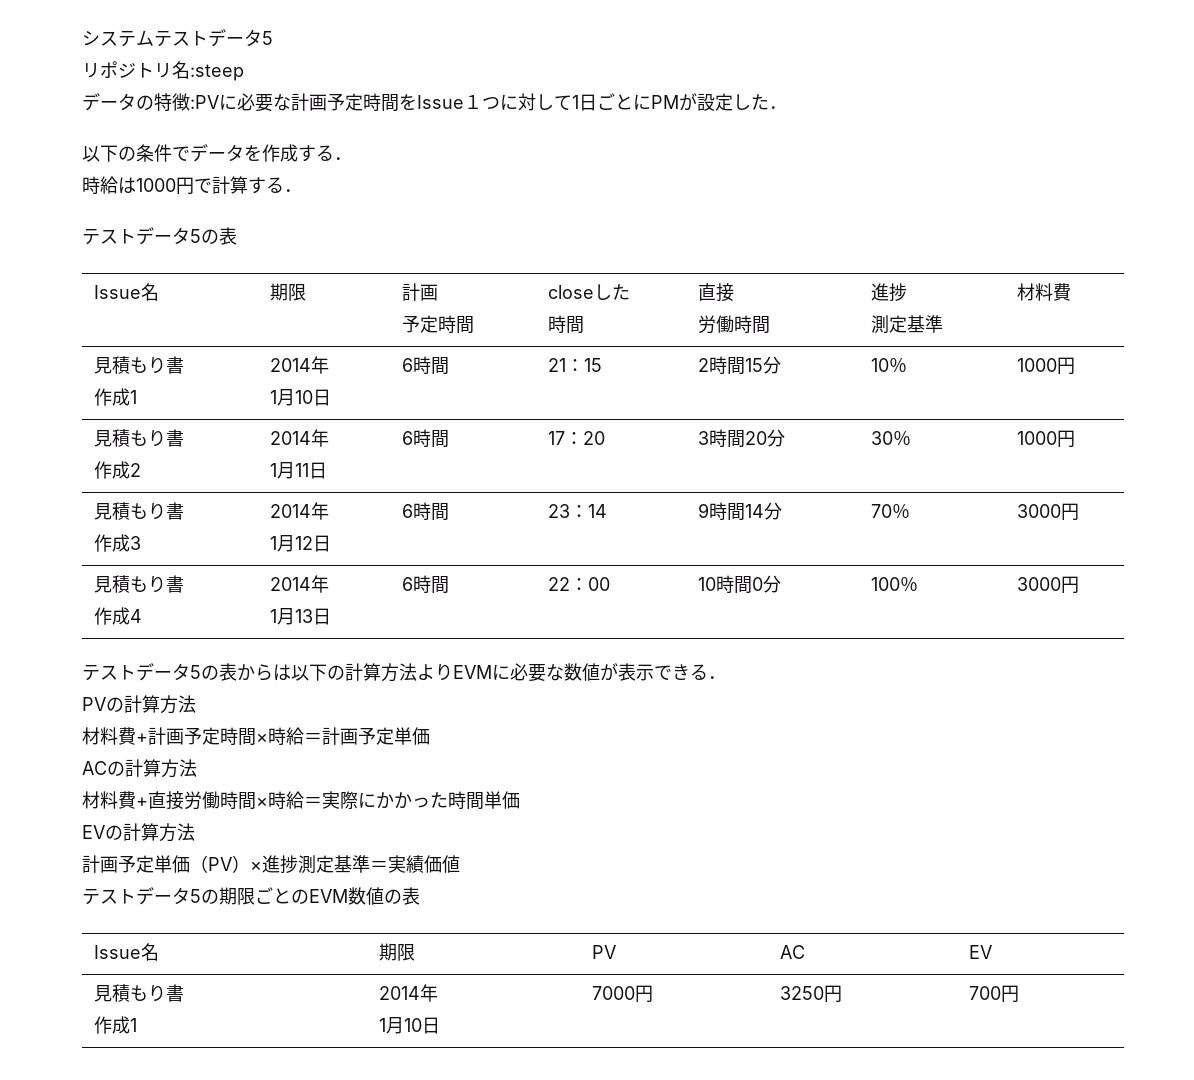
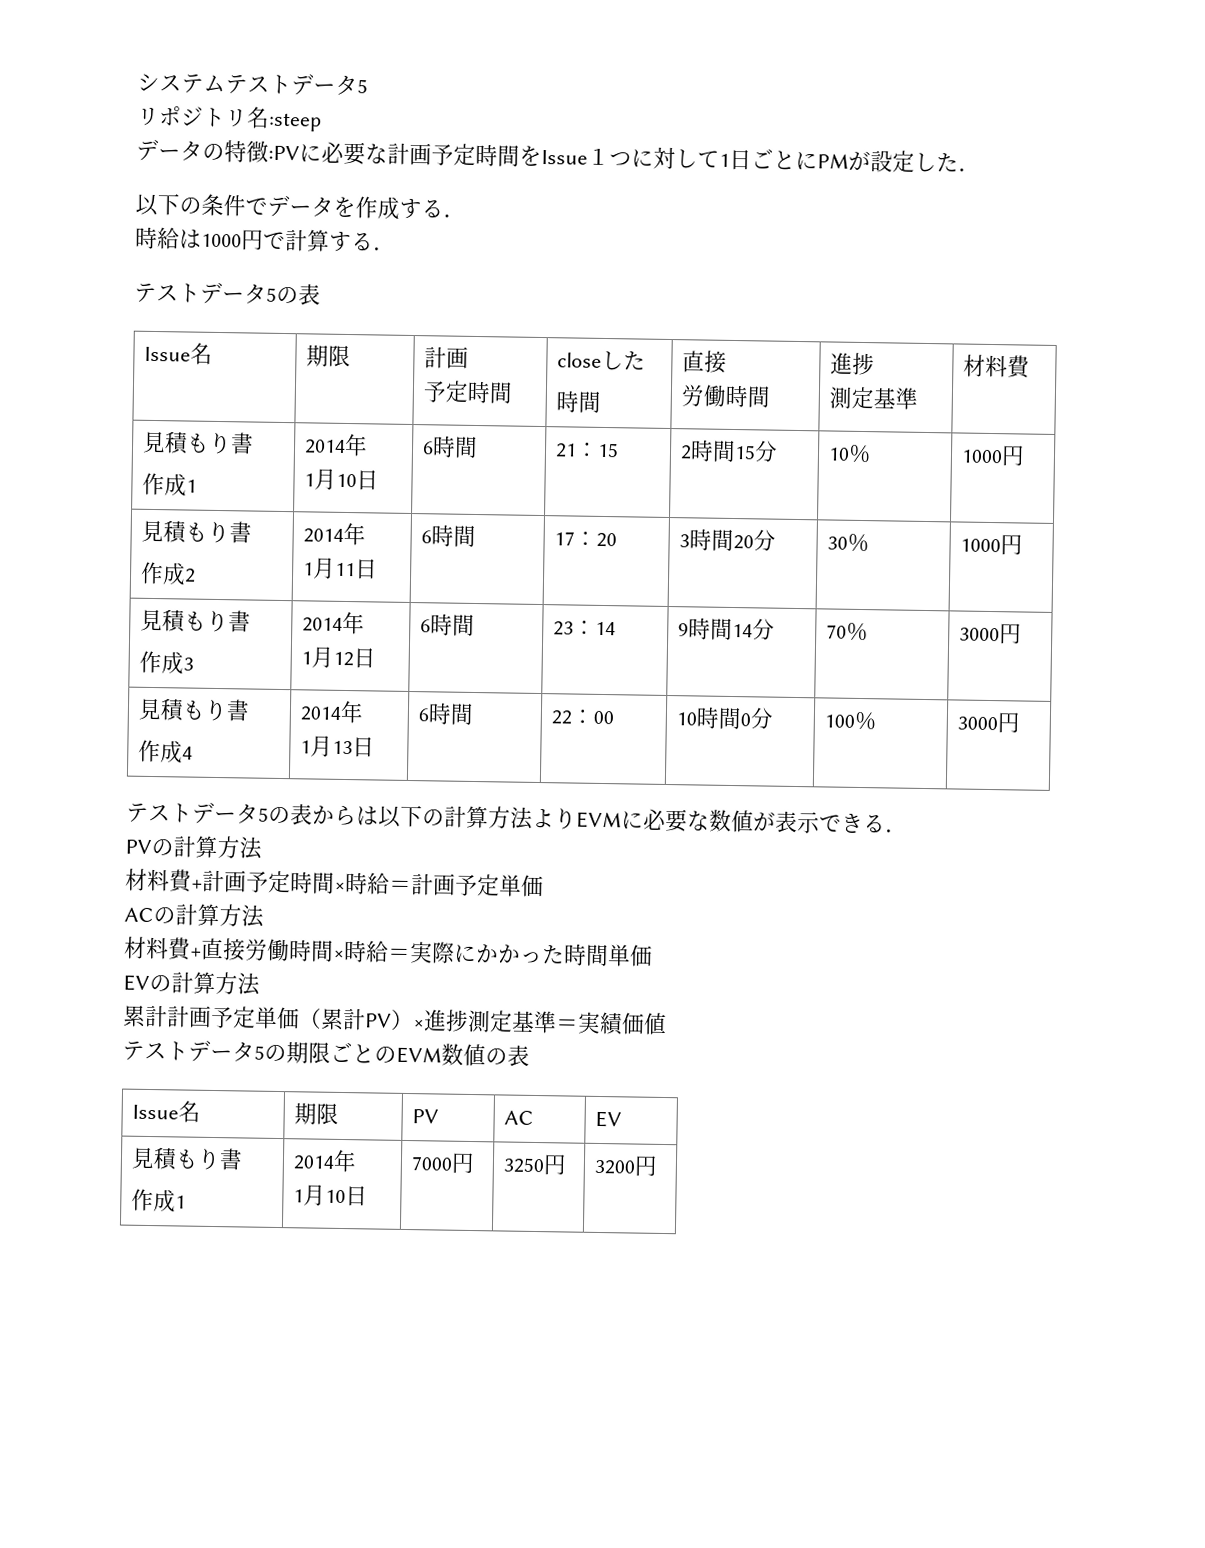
- 計画予定単価（PV）×進捗測定基準＝実績価値
+ 累計計画予定単価（累計PV）×進捗測定基準＝実績価値
  Issue名 | 期限 | PV | AC | EV
  見積もり書
  作成1 | 2014年
- 1月10日 | 7000円 | 3250円 | 700円
+ 1月10日 | 7000円 | 3250円 | 3200円

